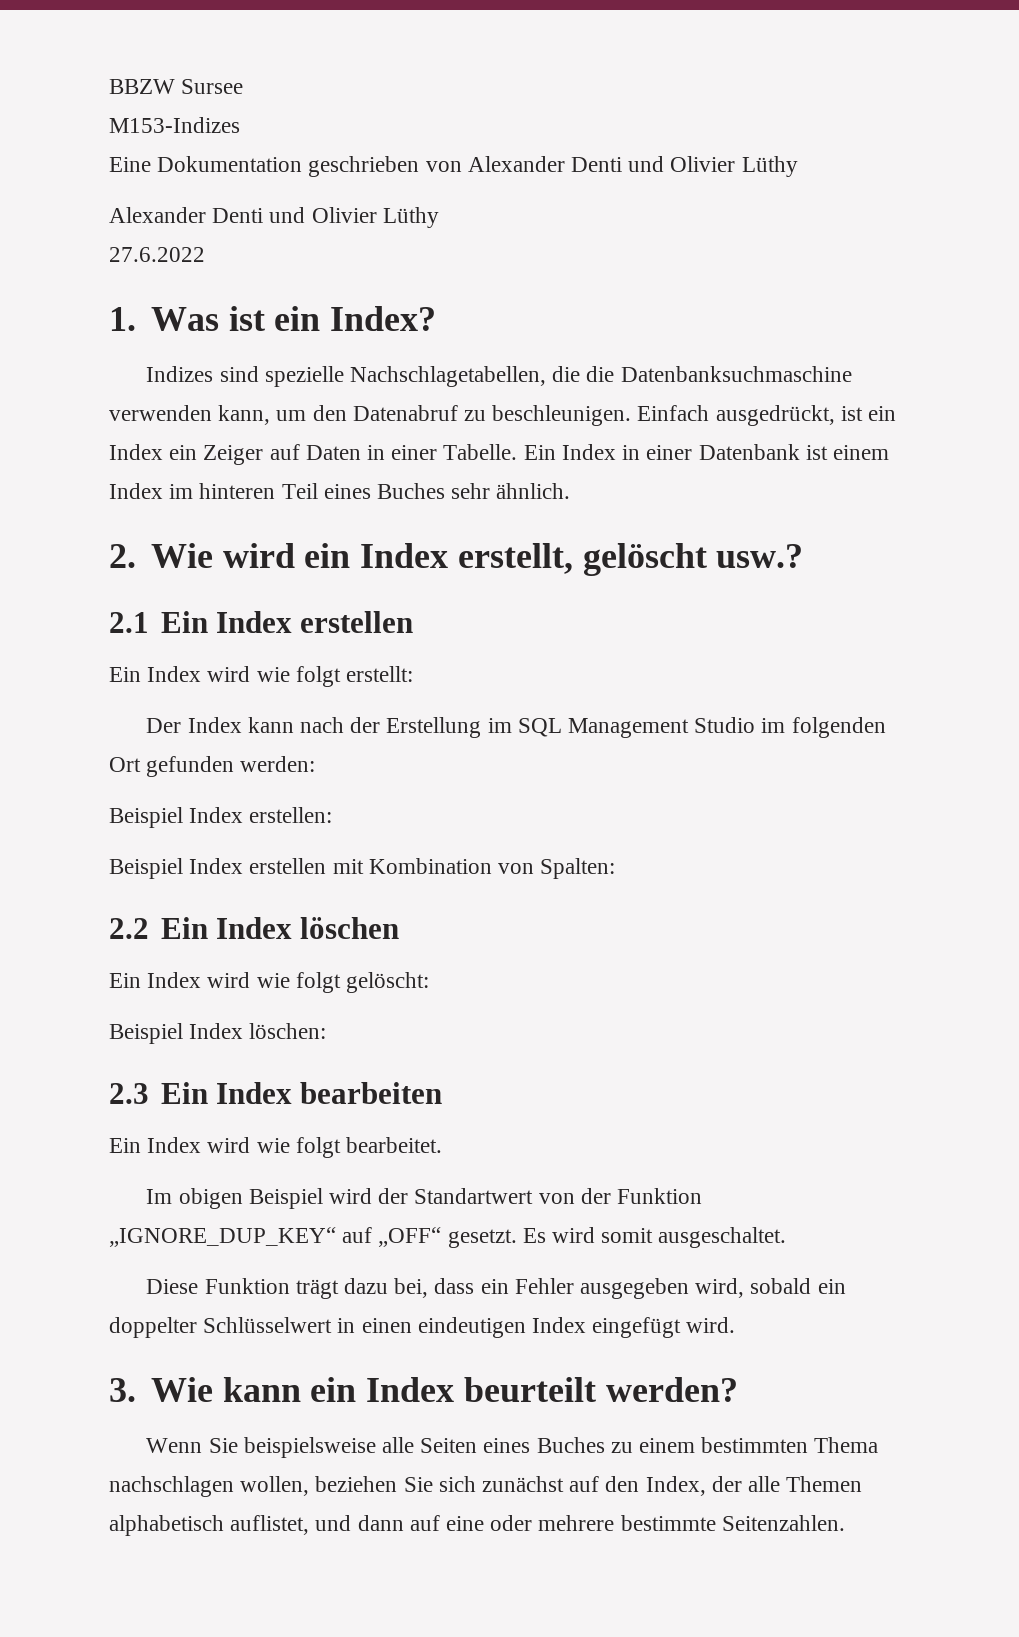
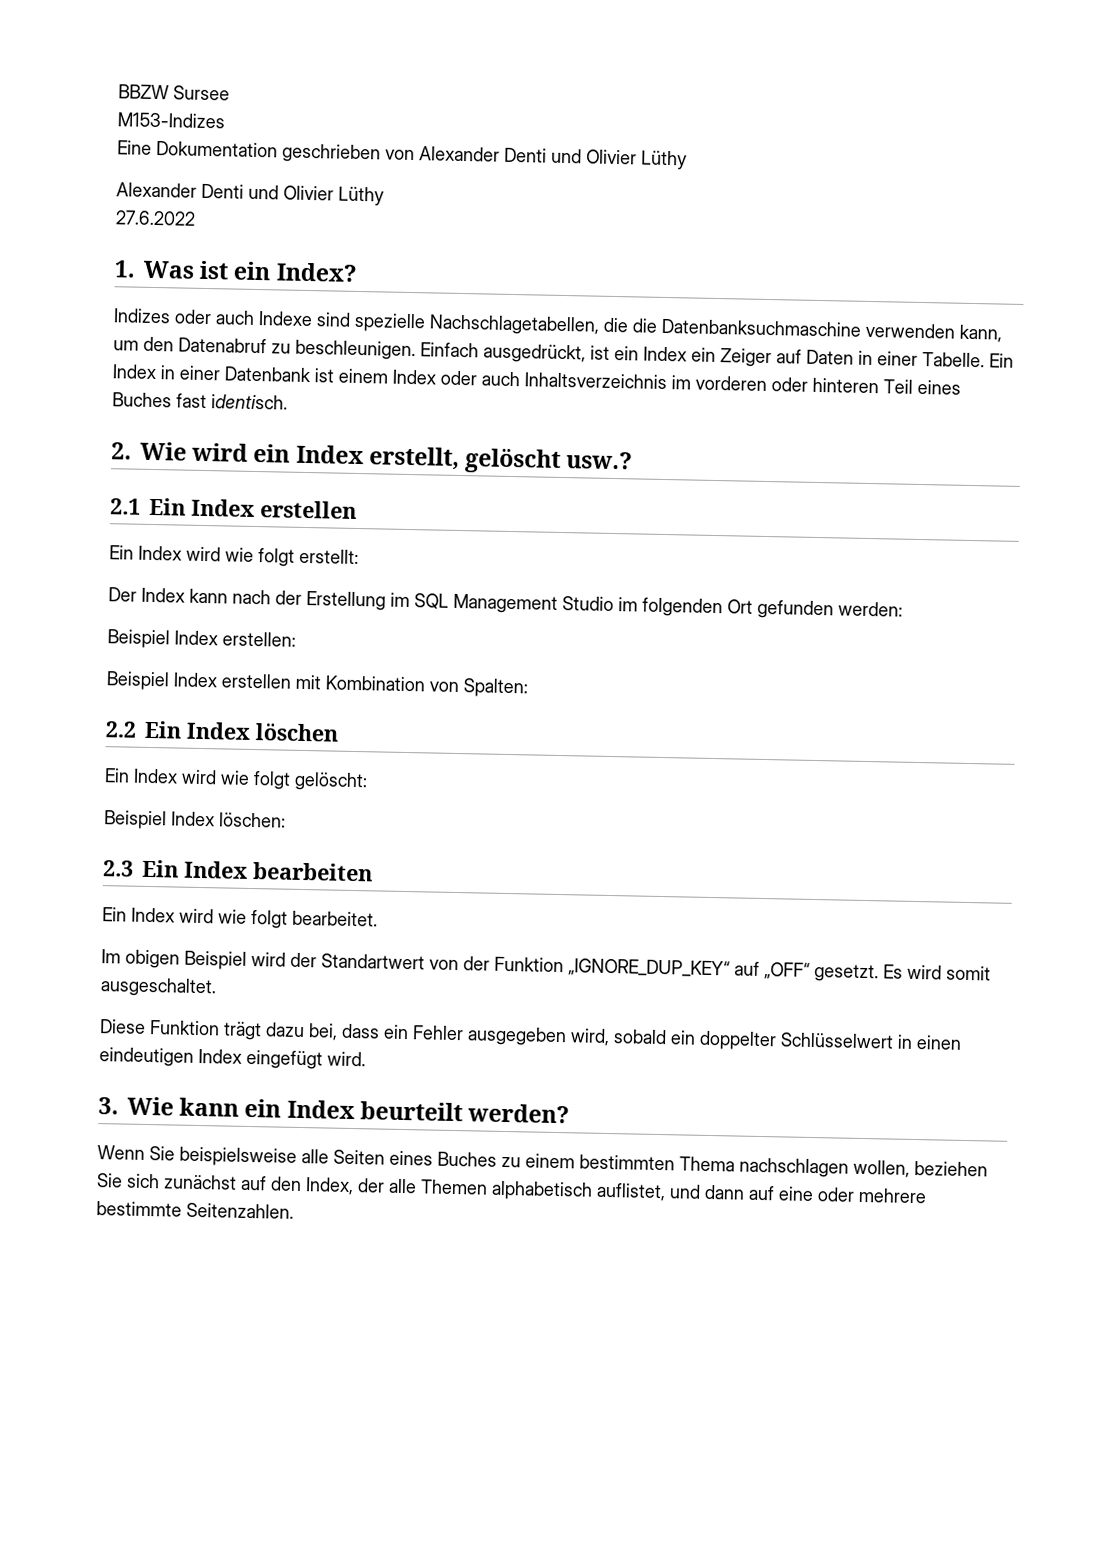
- Indizes sind spezielle Nachschlagetabellen, die die Datenbanksuchmaschine verwenden kann, um den Datenabruf zu beschleunigen.
+ Indizes oder auch Indexe sind spezielle Nachschlagetabellen, die die Datenbanksuchmaschine verwenden kann, um den Datenabruf zu beschleunigen.
- Ein Index in einer Datenbank ist einem Index im hinteren Teil eines Buches sehr ähnlich.
+ Ein Index in einer Datenbank ist einem Index oder auch Inhaltsverzeichnis im vorderen oder hinteren Teil eines Buches fast identisch.

